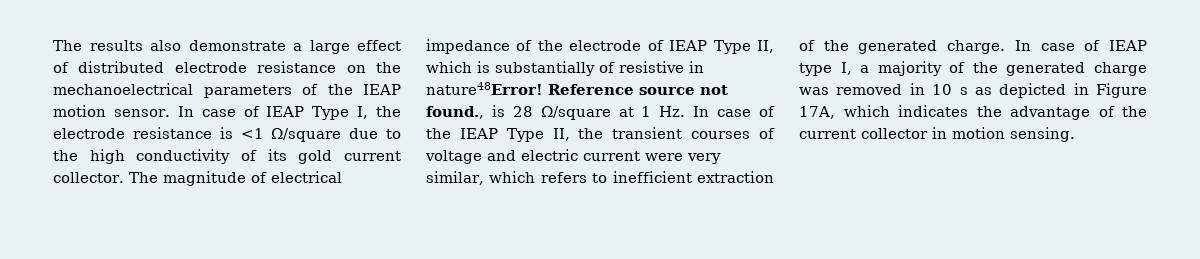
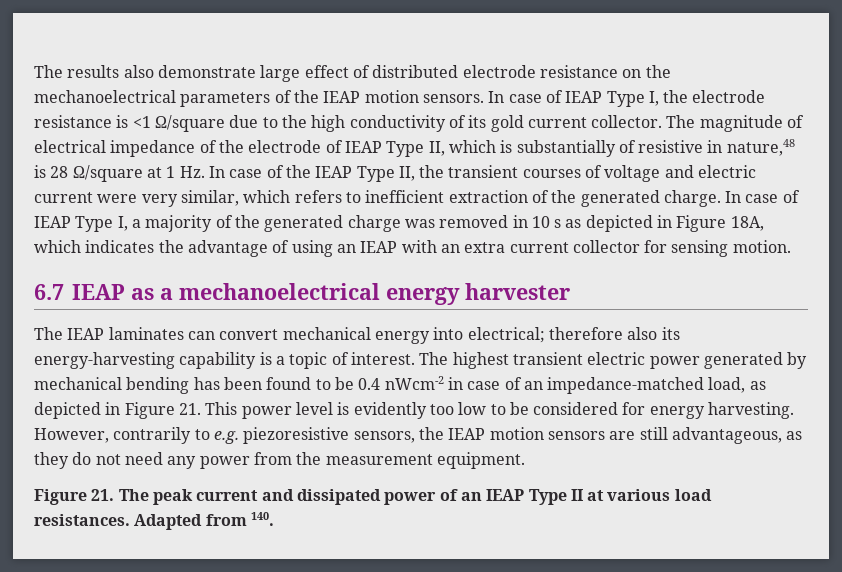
- The results also demonstrate a large effect of distributed electrode resistance on the mechanoelectrical parameters of the IEAP motion sensor.
+ The results also demonstrate large effect of distributed electrode resistance on the mechanoelectrical parameters of the IEAP motion sensors.
- The magnitude of electrical impedance of the electrode of IEAP Type II, which is substantially of resistive in nature48Error! Reference source not found., is 28 Ω/square at 1 Hz. In case of the IEAP Type II, the transient courses of voltage and electric current were very similar, which refers to inefficient extraction of the generated charge.
+ The magnitude of electrical impedance of the electrode of IEAP Type II, which is substantially of resistive in nature,48 is 28 Ω/square at 1 Hz. In case of the IEAP Type II, the transient courses of voltage and electric current were very similar, which refers to inefficient extraction of the generated charge.
- In case of IEAP type I, a majority of the generated charge was removed in 10 s as depicted in Figure 17A, which indicates the advantage of the current collector in motion sensing.
+ In case of IEAP Type I, a majority of the generated charge was removed in 10 s as depicted in Figure 18A, which indicates the advantage of using an IEAP with an extra current collector for sensing motion.
+ 6.7 IEAP as a mechanoelectrical energy harvester
+ The IEAP laminates can convert mechanical energy into electrical; therefore also its energy-harvesting capability is a topic of interest. The highest transient electric power generated by mechanical bending has been found to be 0.4 nWcm-2 in case of an impedance-matched load, as depicted in Figure 21. This power level is evidently too low to be considered for energy harvesting. However, contrarily to e.g. piezoresistive sensors, the IEAP motion sensors are still advantageous, as they do not need any power from the measurement equipment.
+ Figure 21. The peak current and dissipated power of an IEAP Type II at various load resistances. Adapted from 140.

